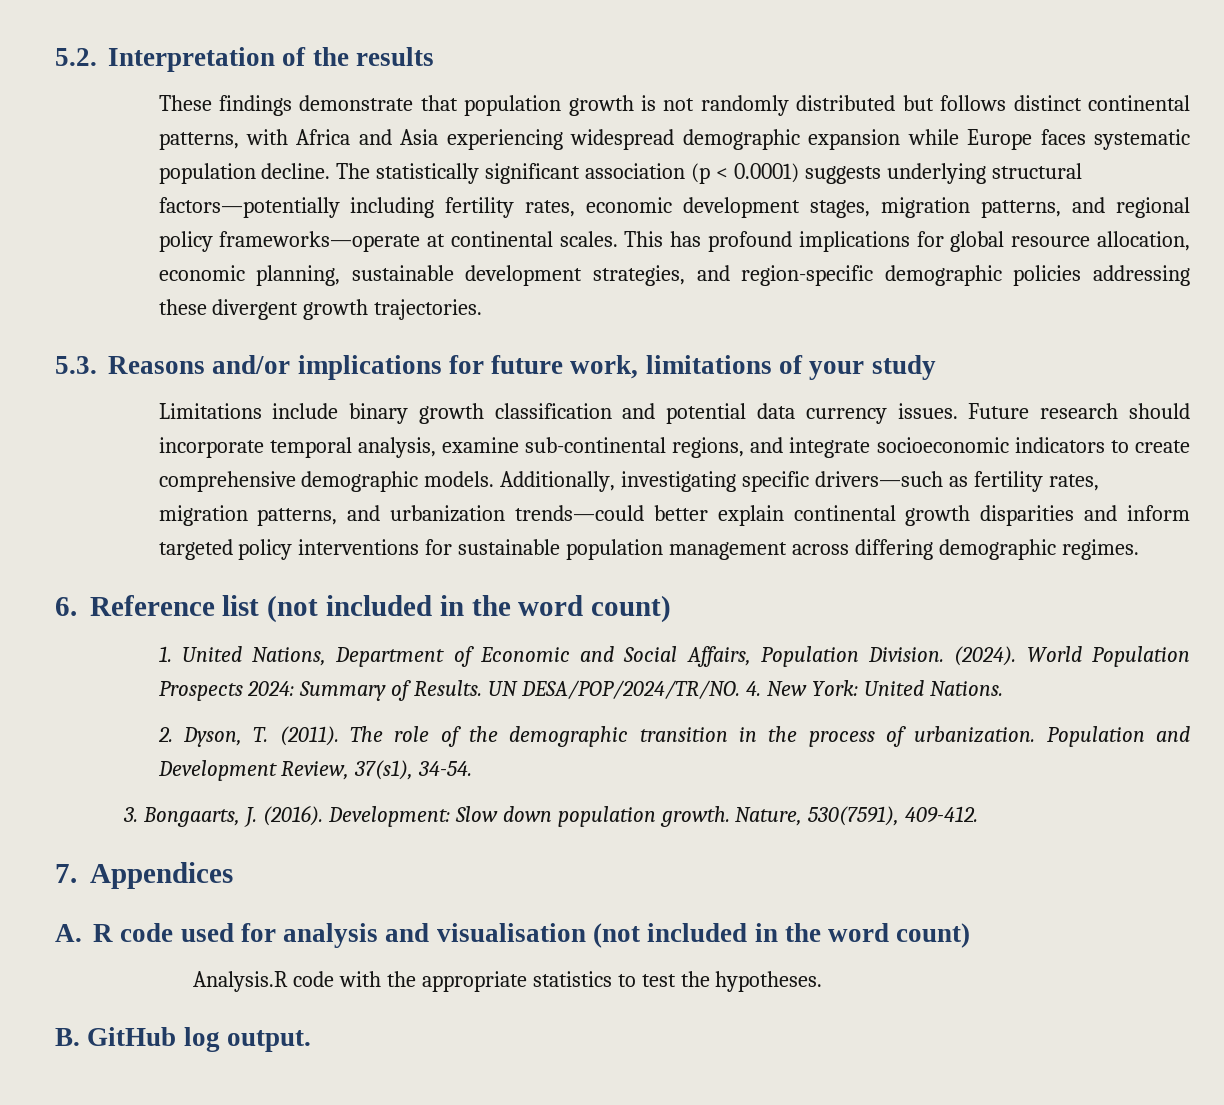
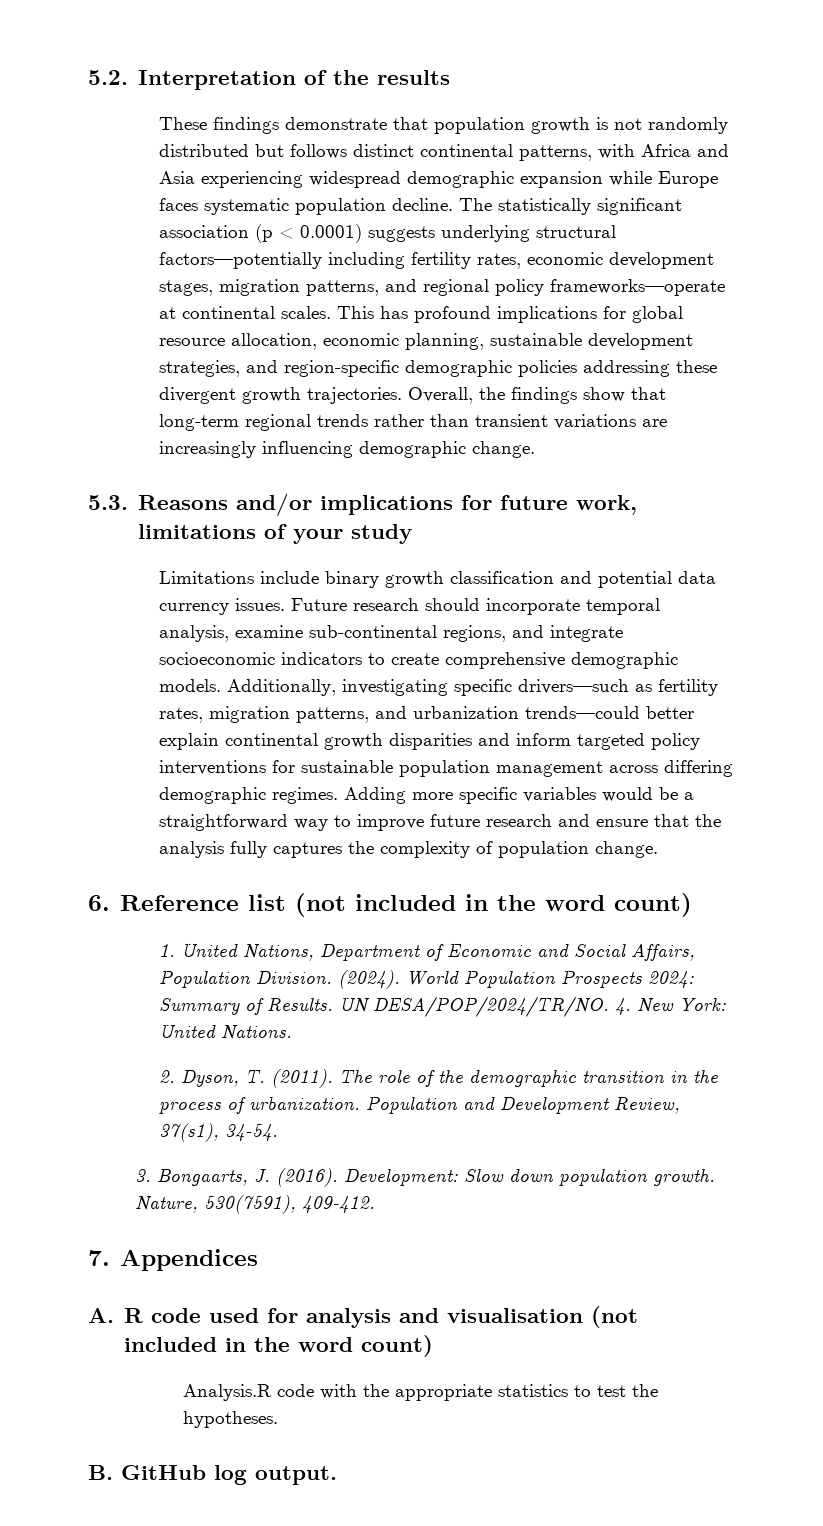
+ Overall, the findings show that long-term regional trends rather than transient variations are increasingly influencing demographic change.
+ Adding more specific variables would be a straightforward way to improve future research and ensure that the analysis fully captures the complexity of population change.

